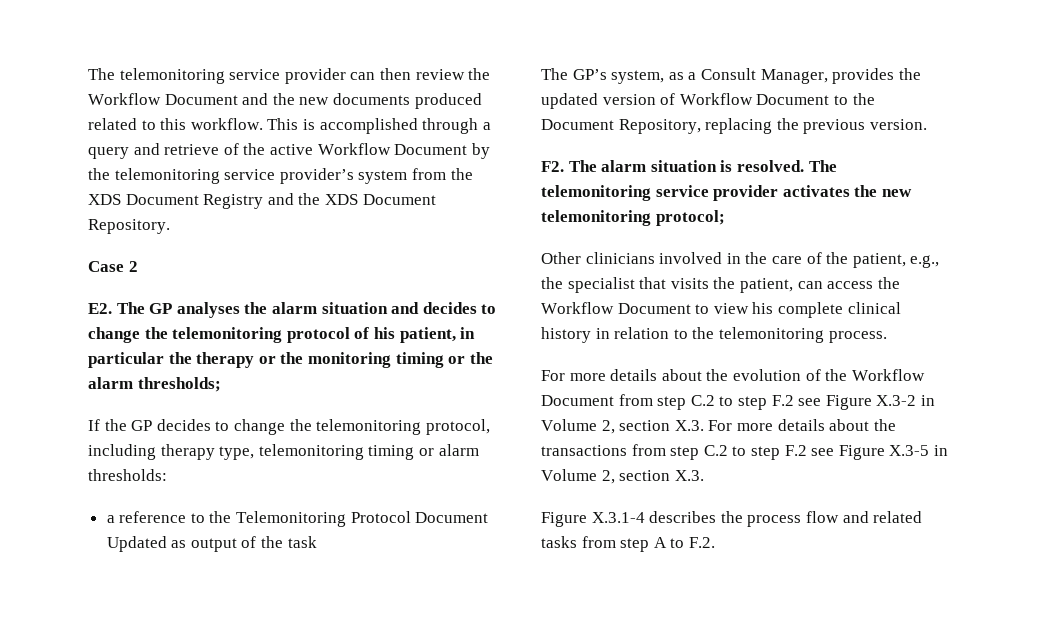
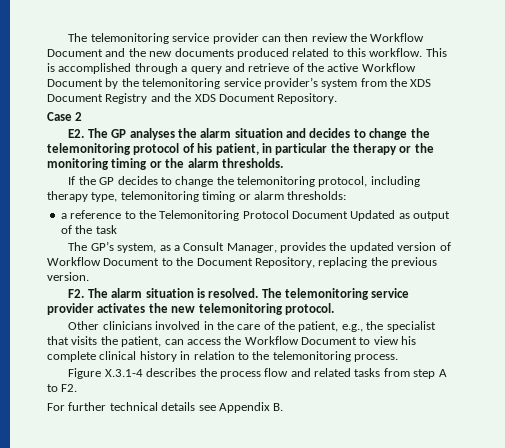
- E2. The GP analyses the alarm situation and decides to change the telemonitoring protocol of his patient, in particular the therapy or the monitoring timing or the alarm thresholds;
+ E2. The GP analyses the alarm situation and decides to change the telemonitoring protocol of his patient, in particular the therapy or the monitoring timing or the alarm thresholds.
- The telemonitoring service provider activates the new telemonitoring protocol;
+ The telemonitoring service provider activates the new telemonitoring protocol.
- For more details about the evolution of the Workflow Document from step C.2 to step F.2 see Figure X.3-2 in Volume 2, section X.3. For more details about the transactions from step C.2 to step F.2 see Figure X.3-5 in Volume 2, section X.3.
- Figure X.3.1-4 describes the process flow and related tasks from step A to F.2.
+ Figure X.3.1-4 describes the process flow and related tasks from step A to F2.
+ For further technical details see Appendix B.

